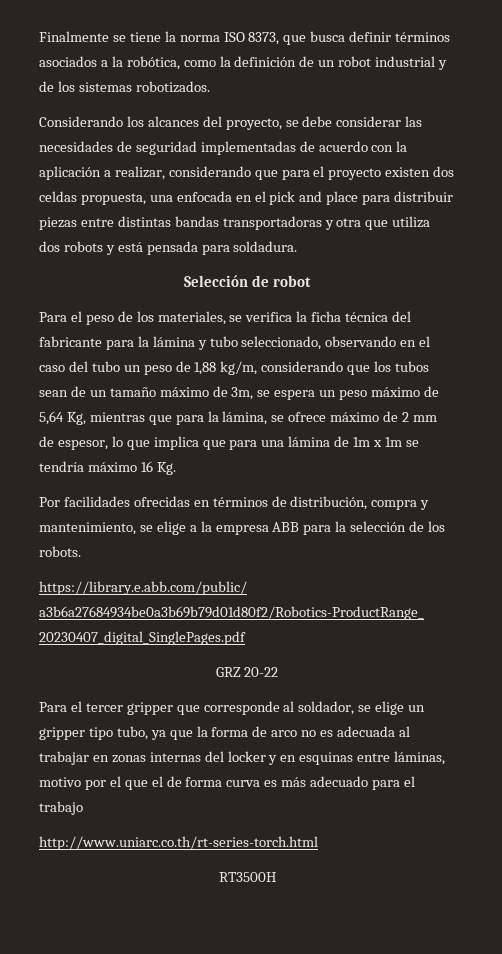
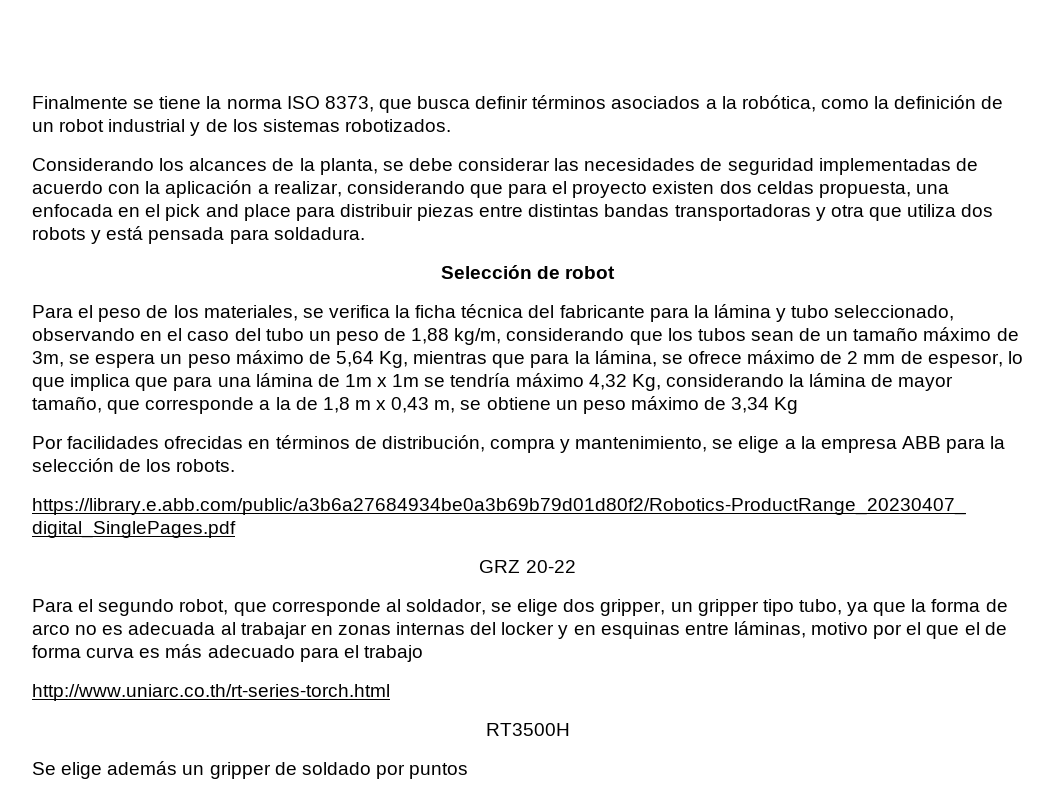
- Considerando los alcances del proyecto, se debe considerar las necesidades de seguridad implementadas de acuerdo con la aplicación a realizar, considerando que para el proyecto existen dos celdas propuesta, una enfocada en el pick and place para distribuir piezas entre distintas bandas transportadoras y otra que utiliza dos robots y está pensada para soldadura.
+ Considerando los alcances de la planta, se debe considerar las necesidades de seguridad implementadas de acuerdo con la aplicación a realizar, considerando que para el proyecto existen dos celdas propuesta, una enfocada en el pick and place para distribuir piezas entre distintas bandas transportadoras y otra que utiliza dos robots y está pensada para soldadura.
- Para el peso de los materiales, se verifica la ficha técnica del fabricante para la lámina y tubo seleccionado, observando en el caso del tubo un peso de 1,88 kg/m, considerando que los tubos sean de un tamaño máximo de 3m, se espera un peso máximo de 5,64 Kg, mientras que para la lámina, se ofrece máximo de 2 mm de espesor, lo que implica que para una lámina de 1m x 1m se tendría máximo 16 Kg.
+ Para el peso de los materiales, se verifica la ficha técnica del fabricante para la lámina y tubo seleccionado, observando en el caso del tubo un peso de 1,88 kg/m, considerando que los tubos sean de un tamaño máximo de 3m, se espera un peso máximo de 5,64 Kg, mientras que para la lámina, se ofrece máximo de 2 mm de espesor, lo que implica que para una lámina de 1m x 1m se tendría máximo 4,32 Kg, considerando la lámina de mayor tamaño, que corresponde a la de 1,8 m x 0,43 m, se obtiene un peso máximo de 3,34 Kg
- Para el tercer gripper que corresponde al soldador, se elige un gripper tipo tubo, ya que la forma de arco no es adecuada al trabajar en zonas internas del locker y en esquinas entre láminas, motivo por el que el de forma curva es más adecuado para el trabajo
+ Para el segundo robot, que corresponde al soldador, se elige dos gripper, un gripper tipo tubo, ya que la forma de arco no es adecuada al trabajar en zonas internas del locker y en esquinas entre láminas, motivo por el que el de forma curva es más adecuado para el trabajo
+ Se elige además un gripper de soldado por puntos

